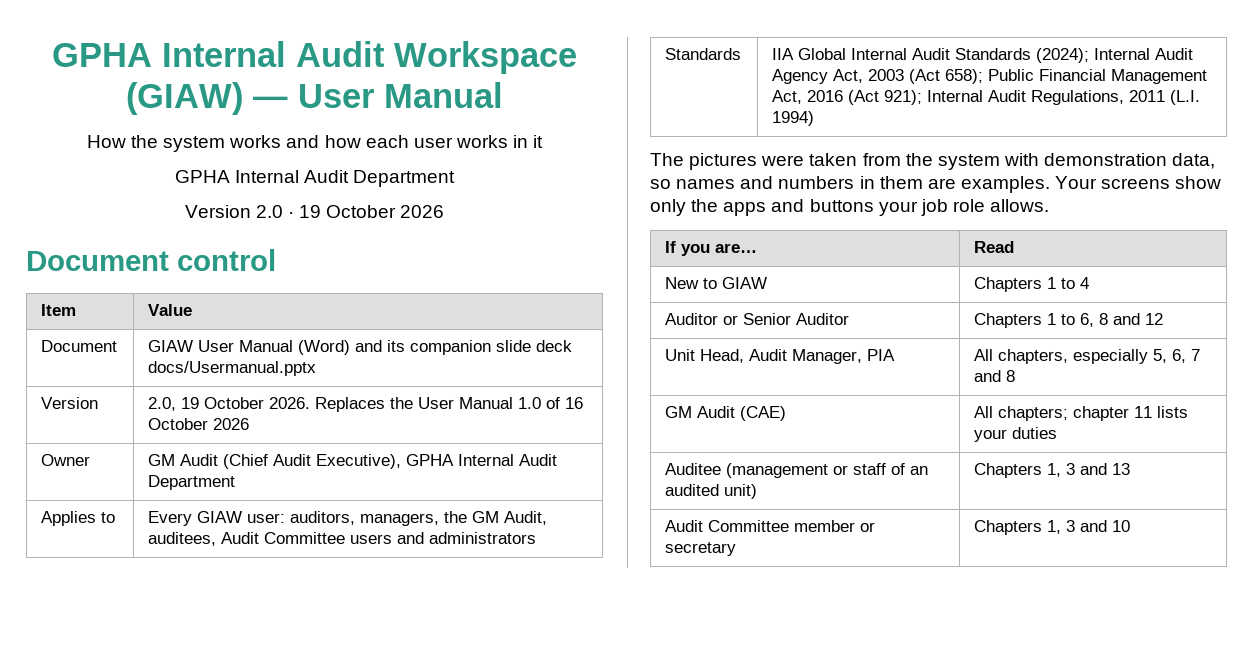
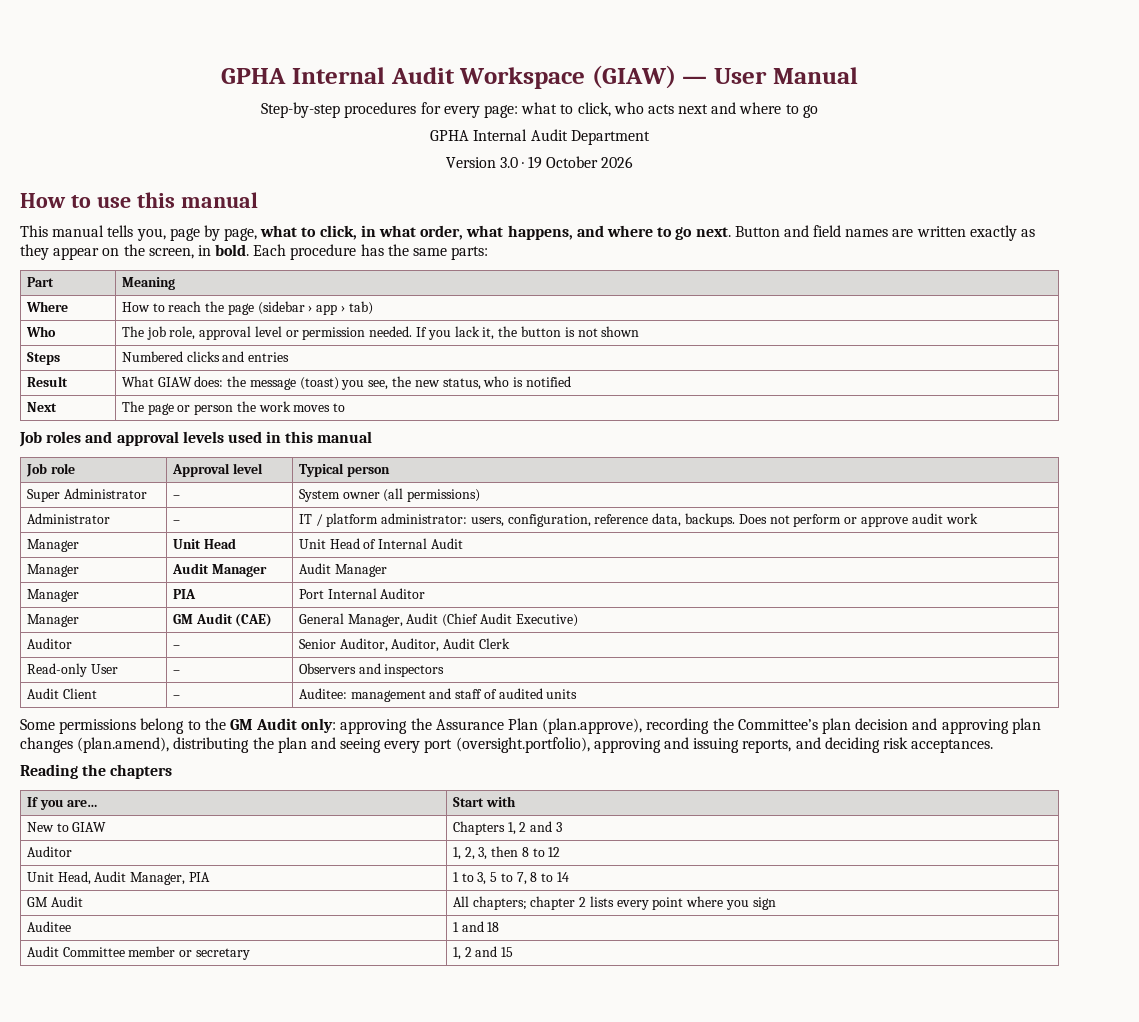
- How the system works and how each user works in it
+ Step-by-step procedures for every page: what to click, who acts next and where to go
- Version 2.0 · 19 October 2026
+ Version 3.0 · 19 October 2026
- Document control
- Item | Value
- Document | GIAW User Manual (Word) and its companion slide deck docs/Usermanual.pptx
- Version | 2.0, 19 October 2026. Replaces the User Manual 1.0 of 16 October 2026
- Owner | GM Audit (Chief Audit Executive), GPHA Internal Audit Department
- Applies to | Every GIAW user: auditors, managers, the GM Audit, auditees, Audit Committee users and administrators
- Standards | IIA Global Internal Audit Standards (2024); Internal Audit Agency Act, 2003 (Act 658); Public Financial Management Act, 2016 (Act 921); Internal Audit Regulations, 2011 (L.I. 1994)
- The pictures were taken from the system with demonstration data, so names and numbers in them are examples. Your screens show only the apps and buttons your job role allows.
+ How to use this manual
+ This manual tells you, page by page, what to click, in what order, what happens, and where to go next. Button and field names are written exactly as they appear on the screen, in bold. Each procedure has the same parts:
+ Part | Meaning
+ Where | How to reach the page (sidebar › app › tab)
+ Who | The job role, approval level or permission needed. If you lack it, the button is not shown
+ Steps | Numbered clicks and entries
+ Result | What GIAW does: the message (toast) you see, the new status, who is notified
+ Next | The page or person the work moves to
+ Job roles and approval levels used in this manual
+ Job role | Approval level | Typical person
+ Super Administrator | – | System owner (all permissions)
+ Administrator | – | IT / platform administrator: users, configuration, reference data, backups. Does not perform or approve audit work
+ Manager | Unit Head | Unit Head of Internal Audit
+ Manager | Audit Manager | Audit Manager
+ Manager | PIA | Port Internal Auditor
+ Manager | GM Audit (CAE) | General Manager, Audit (Chief Audit Executive)
+ Auditor | – | Senior Auditor, Auditor, Audit Clerk
+ Read-only User | – | Observers and inspectors
+ Audit Client | – | Auditee: management and staff of audited units
+ Some permissions belong to the GM Audit only: approving the Assurance Plan (plan.approve), recording the Committee’s plan decision and approving plan changes (plan.amend), distributing the plan and seeing every port (oversight.portfolio), approving and issuing reports, and deciding risk acceptances.
+ Reading the chapters
- If you are… | Read
+ If you are… | Start with
- New to GIAW | Chapters 1 to 4
- Auditor or Senior Auditor | Chapters 1 to 6, 8 and 12
+ New to GIAW | Chapters 1, 2 and 3
+ Auditor | 1, 2, 3, then 8 to 12
- Unit Head, Audit Manager, PIA | All chapters, especially 5, 6, 7 and 8
- GM Audit (CAE) | All chapters; chapter 11 lists your duties
- Auditee (management or staff of an audited unit) | Chapters 1, 3 and 13
+ Unit Head, Audit Manager, PIA | 1 to 3, 5 to 7, 8 to 14
+ GM Audit | All chapters; chapter 2 lists every point where you sign
+ Auditee | 1 and 18
- Audit Committee member or secretary | Chapters 1, 3 and 10
+ Audit Committee member or secretary | 1, 2 and 15

